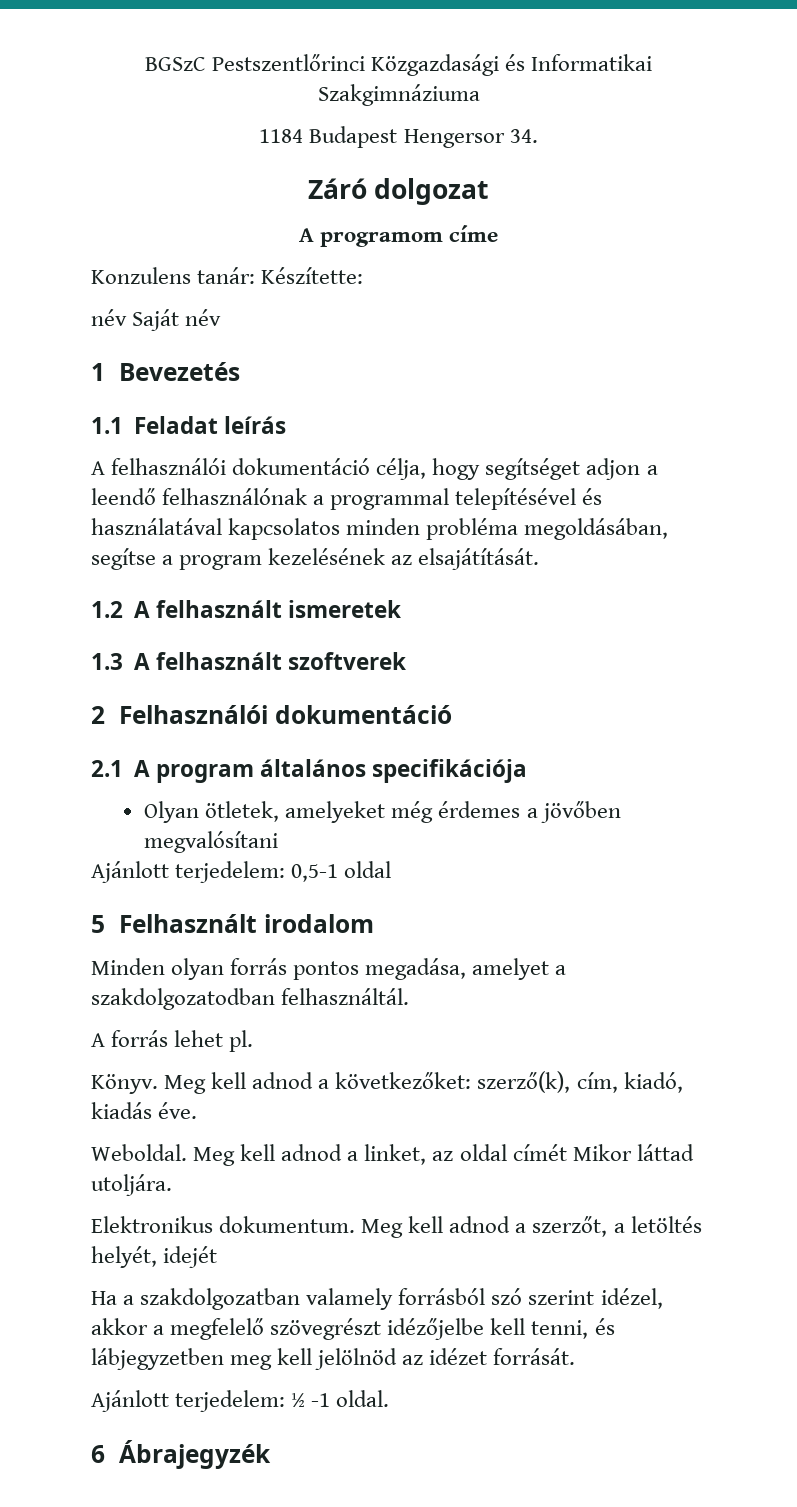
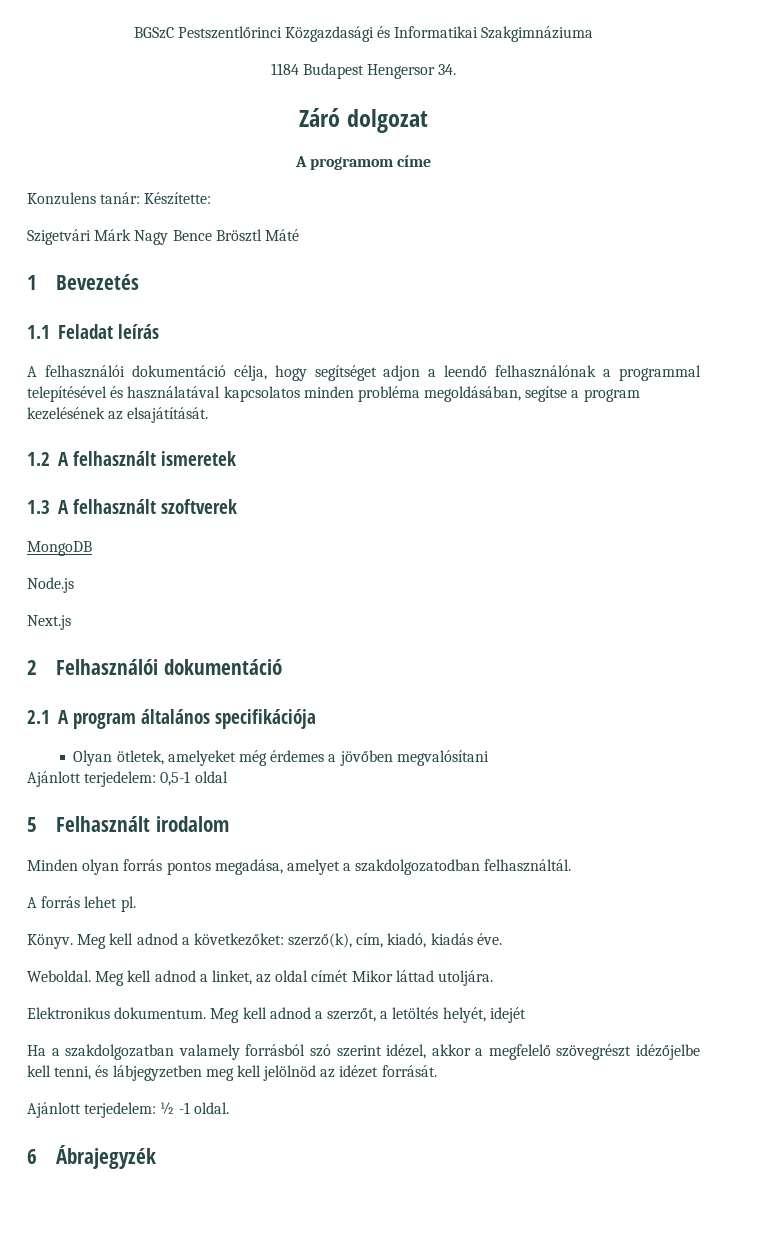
- név Saját név
+ Szigetvári Márk Nagy Bence Brösztl Máté
+ MongoDB
+ Node.js
+ Next.js

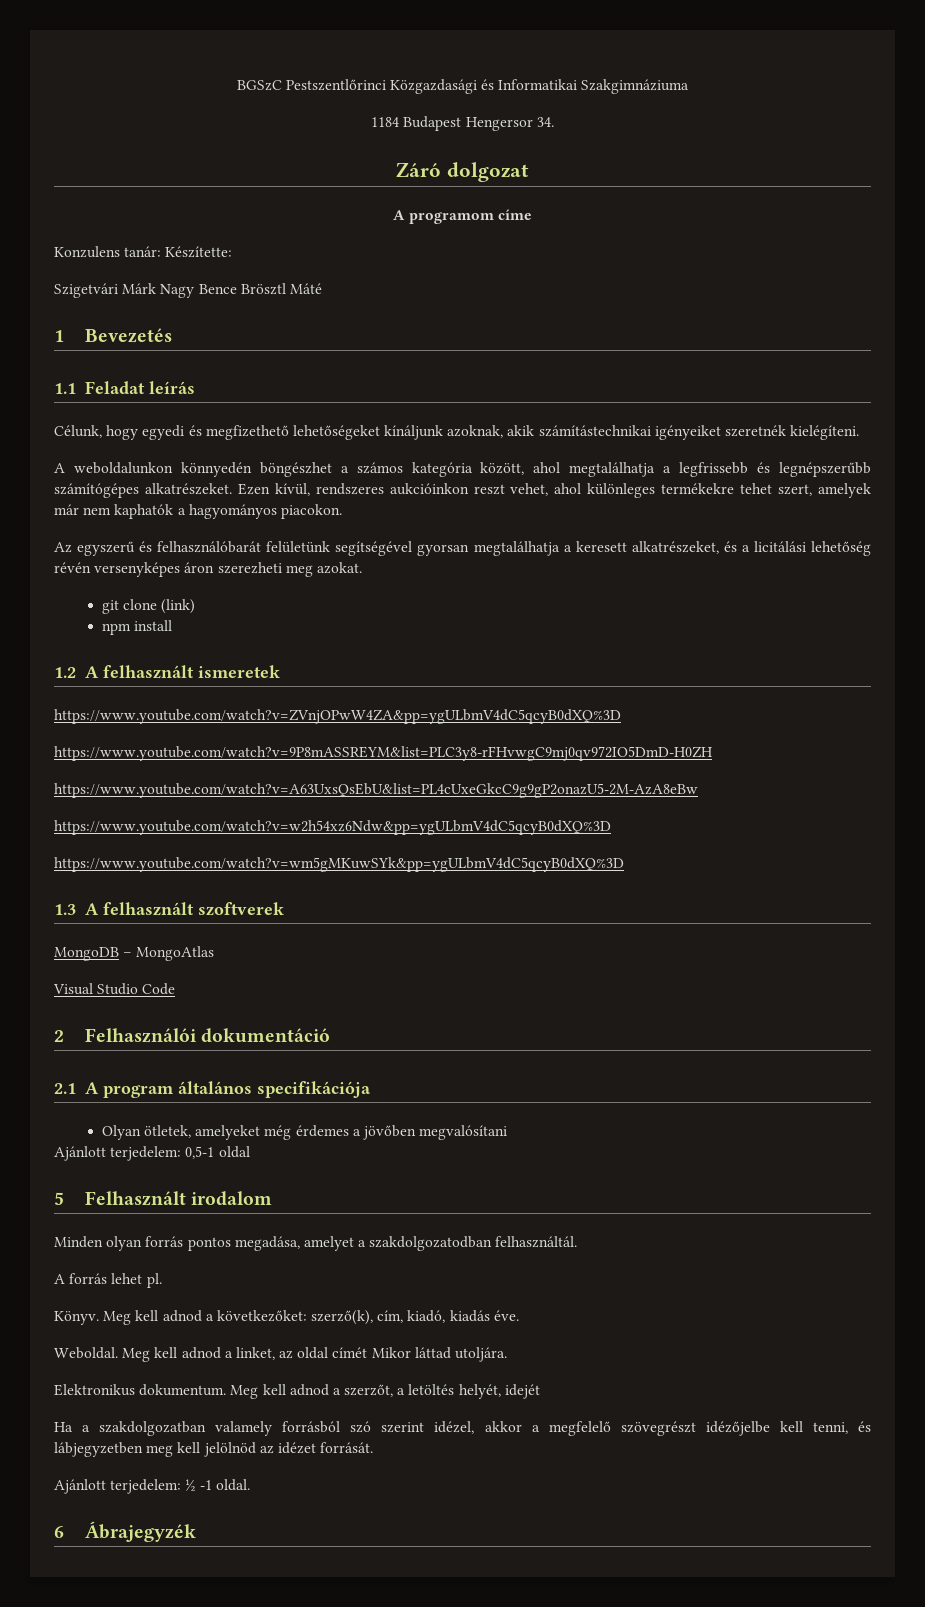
- A felhasználói dokumentáció célja, hogy segítséget adjon a leendő felhasználónak a programmal telepítésével és használatával kapcsolatos minden probléma megoldásában, segítse a program kezelésének az elsajátítását.
+ Célunk, hogy egyedi és megfizethető lehetőségeket kínáljunk azoknak, akik számítástechnikai igényeiket szeretnék kielégíteni.
+ A weboldalunkon könnyedén böngészhet a számos kategória között, ahol megtalálhatja a legfrissebb és legnépszerűbb számítógépes alkatrészeket. Ezen kívül, rendszeres aukcióinkon reszt vehet, ahol különleges termékekre tehet szert, amelyek már nem kaphatók a hagyományos piacokon.
+ Az egyszerű és felhasználóbarát felületünk segítségével gyorsan megtalálhatja a keresett alkatrészeket, és a licitálási lehetőség révén versenyképes áron szerezheti meg azokat.
+ git clone (link)
+ npm install
+ https://www.youtube.com/watch?v=ZVnjOPwW4ZA&pp=ygULbmV4dC5qcyB0dXQ%3D
+ https://www.youtube.com/watch?v=9P8mASSREYM&list=PLC3y8-rFHvwgC9mj0qv972IO5DmD-H0ZH
+ https://www.youtube.com/watch?v=A63UxsQsEbU&list=PL4cUxeGkcC9g9gP2onazU5-2M-AzA8eBw
+ https://www.youtube.com/watch?v=w2h54xz6Ndw&pp=ygULbmV4dC5qcyB0dXQ%3D
+ https://www.youtube.com/watch?v=wm5gMKuwSYk&pp=ygULbmV4dC5qcyB0dXQ%3D
- MongoDB
- Node.js
- Next.js
+ MongoDB – MongoAtlas
+ Visual Studio Code

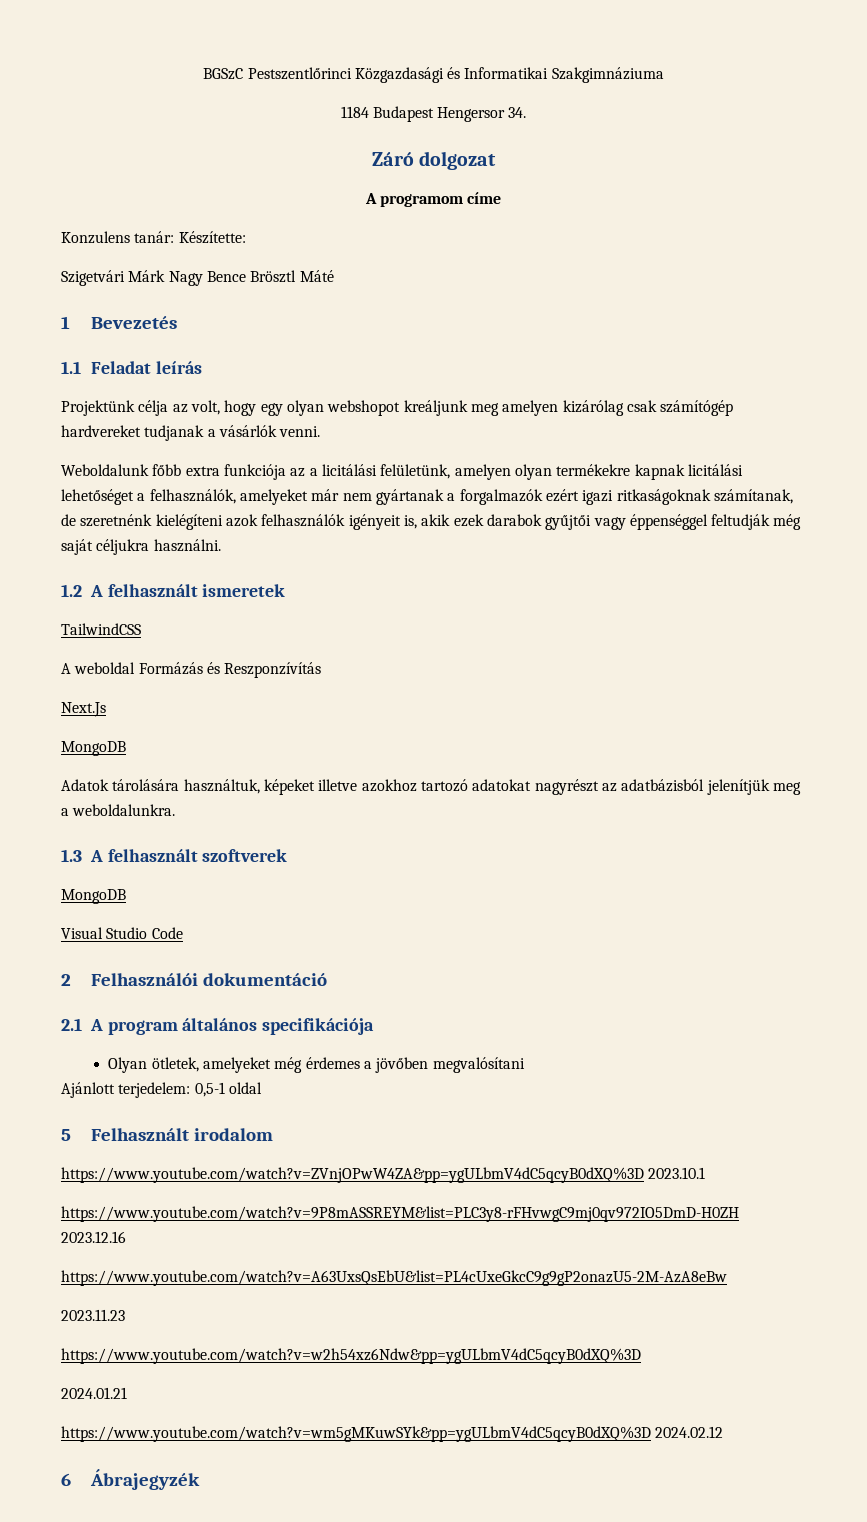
- Célunk, hogy egyedi és megfizethető lehetőségeket kínáljunk azoknak, akik számítástechnikai igényeiket szeretnék kielégíteni.
- A weboldalunkon könnyedén böngészhet a számos kategória között, ahol megtalálhatja a legfrissebb és legnépszerűbb számítógépes alkatrészeket. Ezen kívül, rendszeres aukcióinkon reszt vehet, ahol különleges termékekre tehet szert, amelyek már nem kaphatók a hagyományos piacokon.
- Az egyszerű és felhasználóbarát felületünk segítségével gyorsan megtalálhatja a keresett alkatrészeket, és a licitálási lehetőség révén versenyképes áron szerezheti meg azokat.
- git clone (link)
- npm install
+ Projektünk célja az volt, hogy egy olyan webshopot kreáljunk meg amelyen kizárólag csak számítógép hardvereket tudjanak a vásárlók venni.
+ Weboldalunk főbb extra funkciója az a licitálási felületünk, amelyen olyan termékekre kapnak licitálási lehetőséget a felhasználók, amelyeket már nem gyártanak a forgalmazók ezért igazi ritkaságoknak számítanak, de szeretnénk kielégíteni azok felhasználók igényeit is, akik ezek darabok gyűjtői vagy éppenséggel feltudják még saját céljukra használni.
  1.2 A felhasznált ismeretek
- https://www.youtube.com/watch?v=ZVnjOPwW4ZA&pp=ygULbmV4dC5qcyB0dXQ%3D
- https://www.youtube.com/watch?v=9P8mASSREYM&list=PLC3y8-rFHvwgC9mj0qv972IO5DmD-H0ZH
- https://www.youtube.com/watch?v=A63UxsQsEbU&list=PL4cUxeGkcC9g9gP2onazU5-2M-AzA8eBw
- https://www.youtube.com/watch?v=w2h54xz6Ndw&pp=ygULbmV4dC5qcyB0dXQ%3D
- https://www.youtube.com/watch?v=wm5gMKuwSYk&pp=ygULbmV4dC5qcyB0dXQ%3D
+ TailwindCSS
+ A weboldal Formázás és Reszponzívítás
+ Next.Js
+ MongoDB
+ Adatok tárolására használtuk, képeket illetve azokhoz tartozó adatokat nagyrészt az adatbázisból jelenítjük meg a weboldalunkra.
  1.3 A felhasznált szoftverek
- MongoDB – MongoAtlas
+ MongoDB
- Minden olyan forrás pontos megadása, amelyet a szakdolgozatodban felhasználtál.
- A forrás lehet pl.
- Könyv. Meg kell adnod a következőket: szerző(k), cím, kiadó, kiadás éve.
- Weboldal. Meg kell adnod a linket, az oldal címét Mikor láttad utoljára.
- Elektronikus dokumentum. Meg kell adnod a szerzőt, a letöltés helyét, idejét
- Ha a szakdolgozatban valamely forrásból szó szerint idézel, akkor a megfelelő szövegrészt idézőjelbe kell tenni, és lábjegyzetben meg kell jelölnöd az idézet forrását.
- Ajánlott terjedelem: ½ -1 oldal.
+ https://www.youtube.com/watch?v=ZVnjOPwW4ZA&pp=ygULbmV4dC5qcyB0dXQ%3D 2023.10.1
+ https://www.youtube.com/watch?v=9P8mASSREYM&list=PLC3y8-rFHvwgC9mj0qv972IO5DmD-H0ZH 2023.12.16
+ https://www.youtube.com/watch?v=A63UxsQsEbU&list=PL4cUxeGkcC9g9gP2onazU5-2M-AzA8eBw
+ 2023.11.23
+ https://www.youtube.com/watch?v=w2h54xz6Ndw&pp=ygULbmV4dC5qcyB0dXQ%3D
+ 2024.01.21
+ https://www.youtube.com/watch?v=wm5gMKuwSYk&pp=ygULbmV4dC5qcyB0dXQ%3D 2024.02.12

